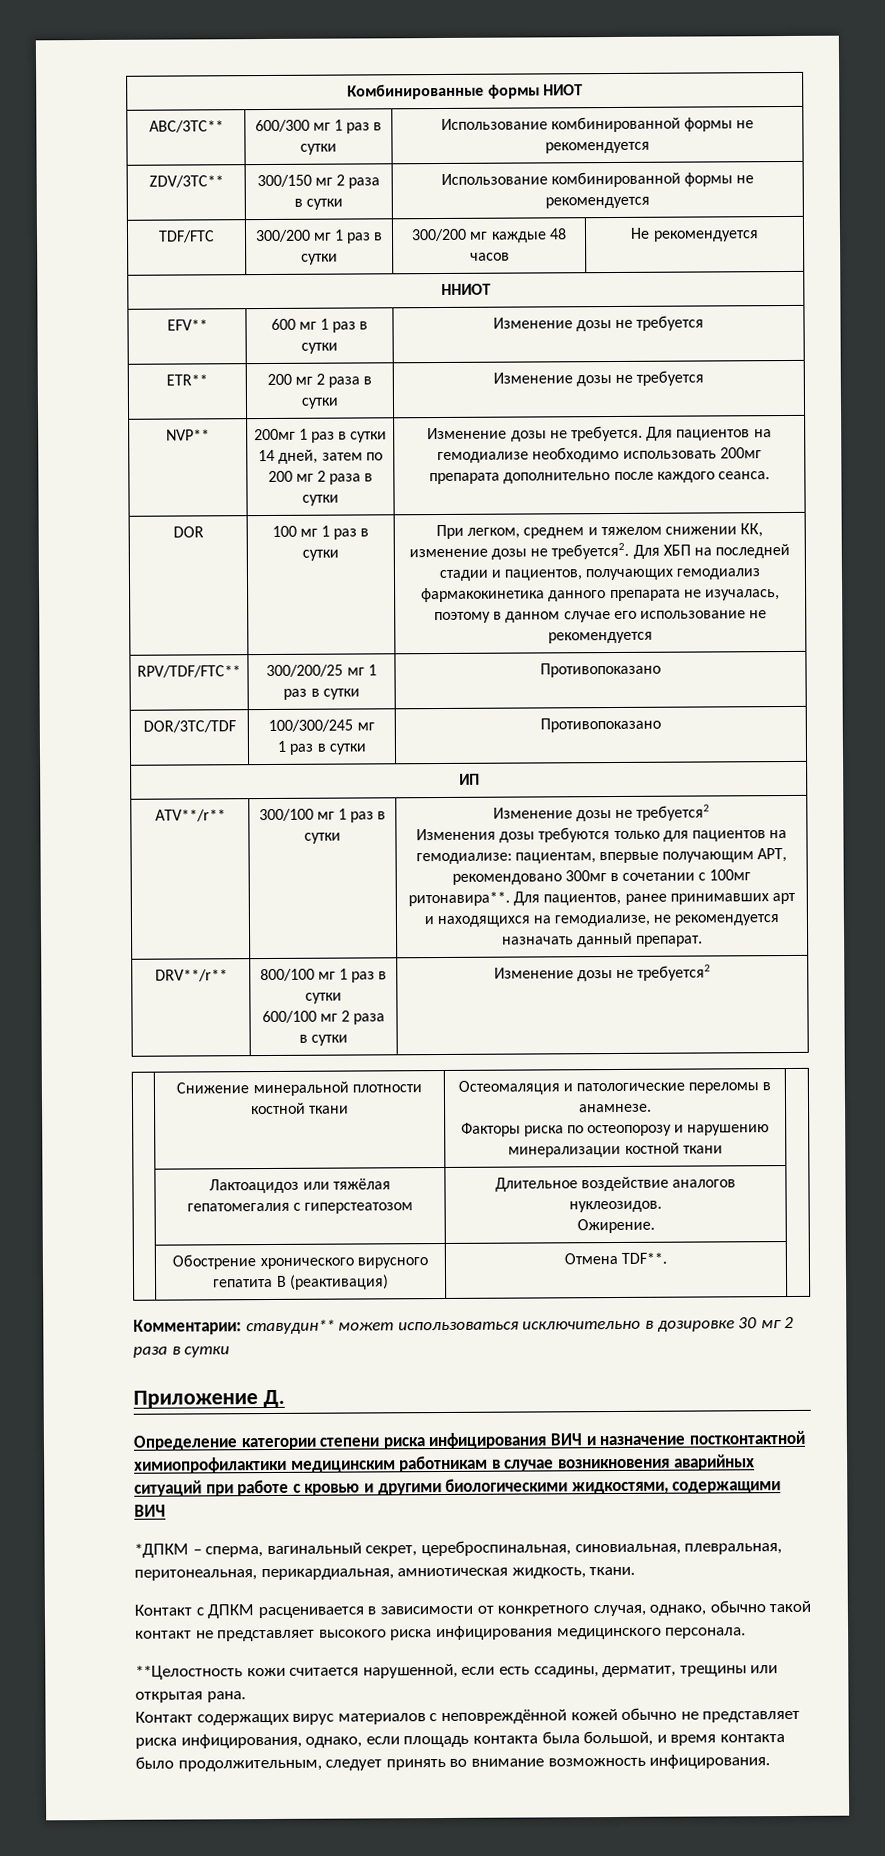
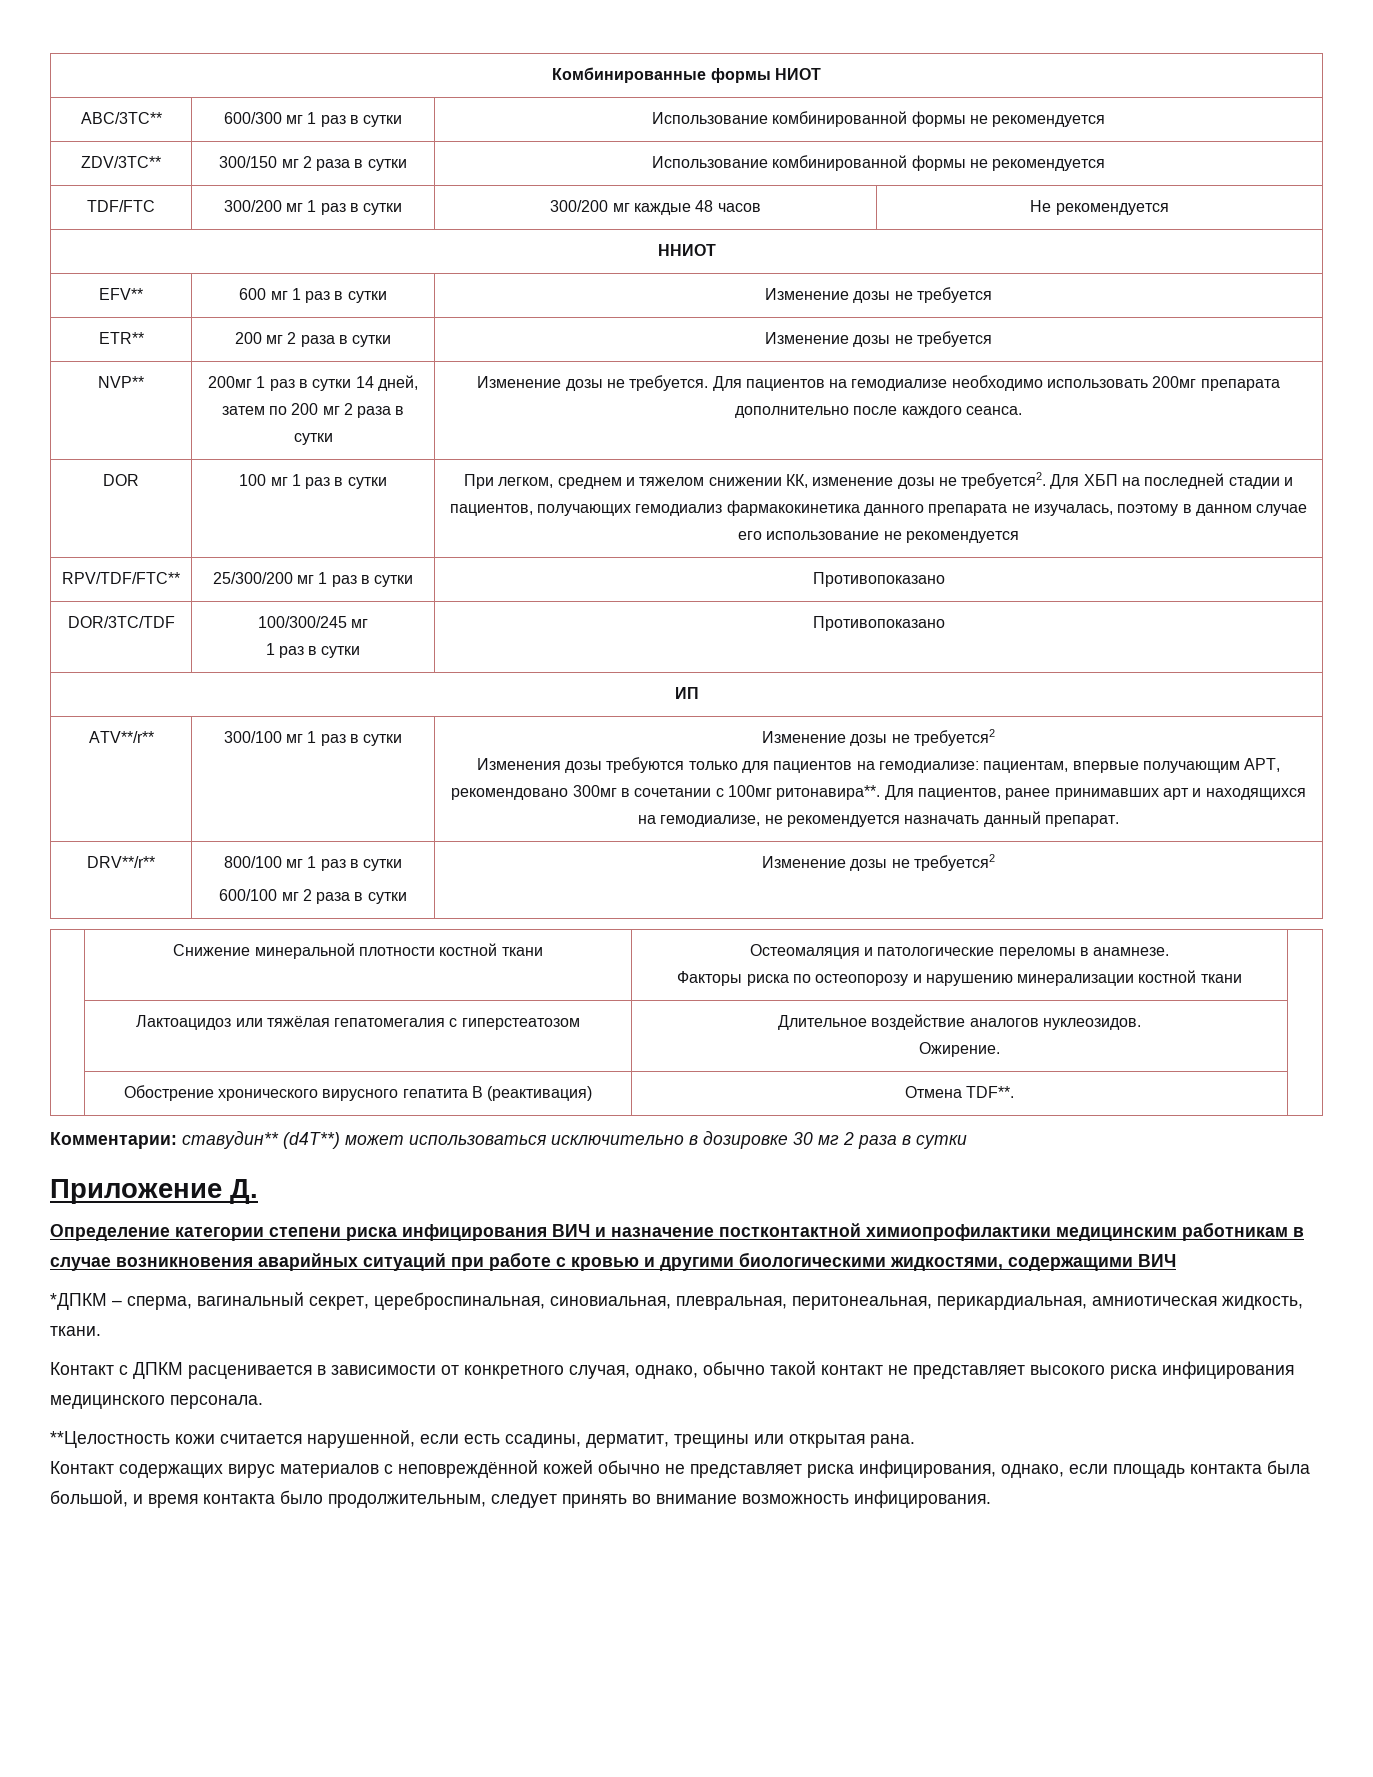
- RPV/TDF/FTC** | 300/200/25 мг 1 раз в сутки | Противопоказано
+ RPV/TDF/FTC** | 25/300/200 мг 1 раз в сутки | Противопоказано
- Комментарии: ставудин** может использоваться исключительно в дозировке 30 мг 2 раза в сутки
+ Комментарии: ставудин** (d4T**) может использоваться исключительно в дозировке 30 мг 2 раза в сутки

